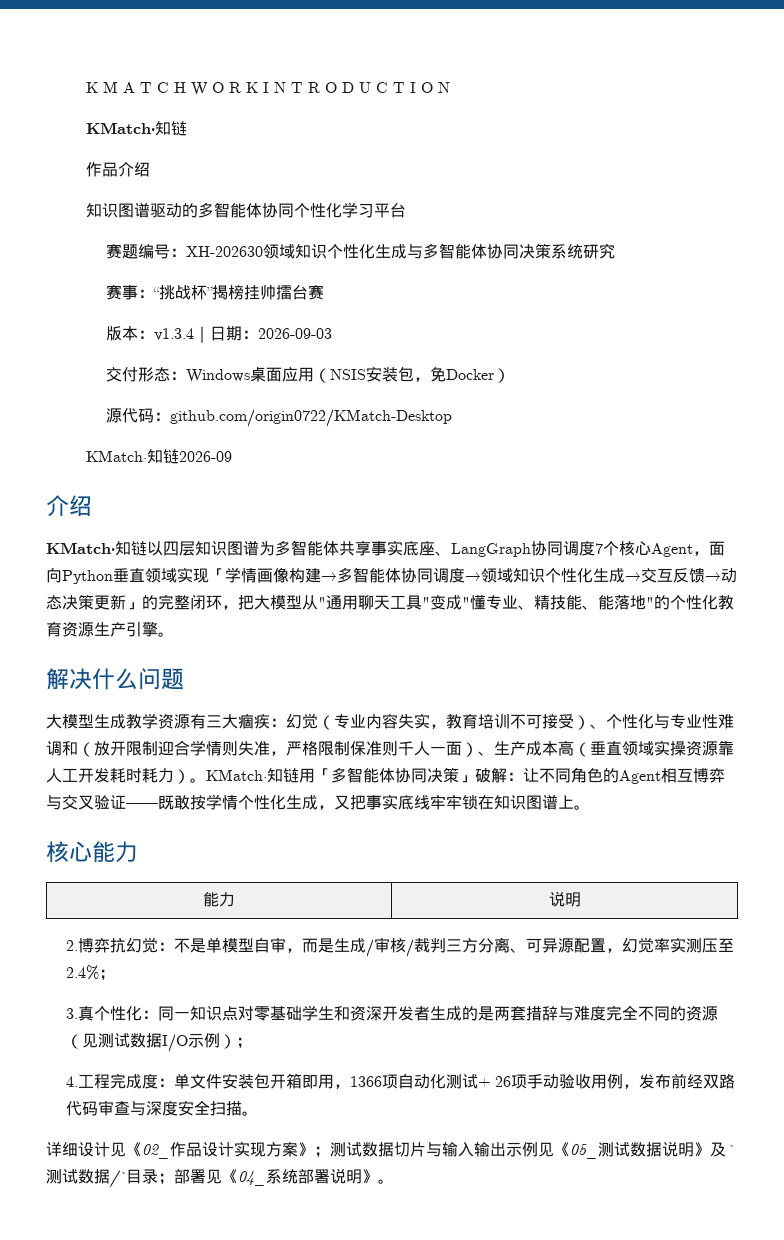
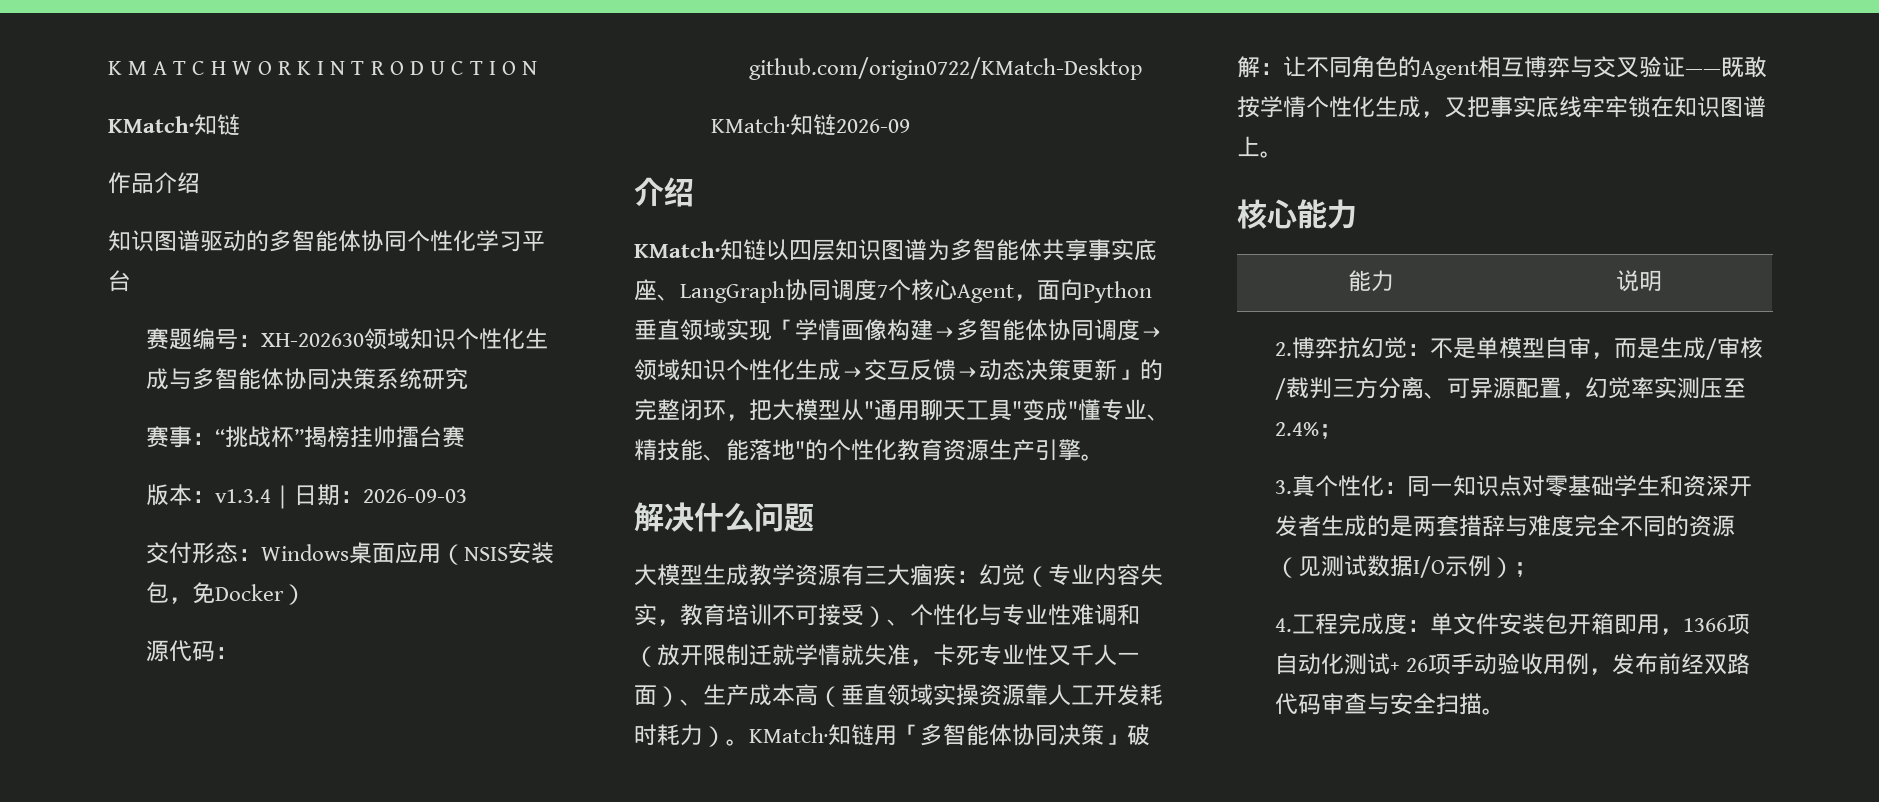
- 大模型生成教学资源有三大痼疾：幻觉（专业内容失实，教育培训不可接受）、个性化与专业性难调和（放开限制迎合学情则失准，严格限制保准则千人一面）、生产成本高（垂直领域实操资源靠人工开发耗时耗力）。
+ 大模型生成教学资源有三大痼疾：幻觉（专业内容失实，教育培训不可接受）、个性化与专业性难调和（放开限制迁就学情就失准，卡死专业性又千人一面）、生产成本高（垂直领域实操资源靠人工开发耗时耗力）。
- 4.工程完成度：单文件安装包开箱即用，1366项自动化测试+ 26项手动验收用例，发布前经双路代码审查与深度安全扫描。
+ 4.工程完成度：单文件安装包开箱即用，1366项自动化测试+ 26项手动验收用例，发布前经双路代码审查与安全扫描。
- 详细设计见《02_作品设计实现方案》；测试数据切片与输入输出示例见《05_测试数据说明》及`测试数据/`目录；部署见《04_系统部署说明》。

